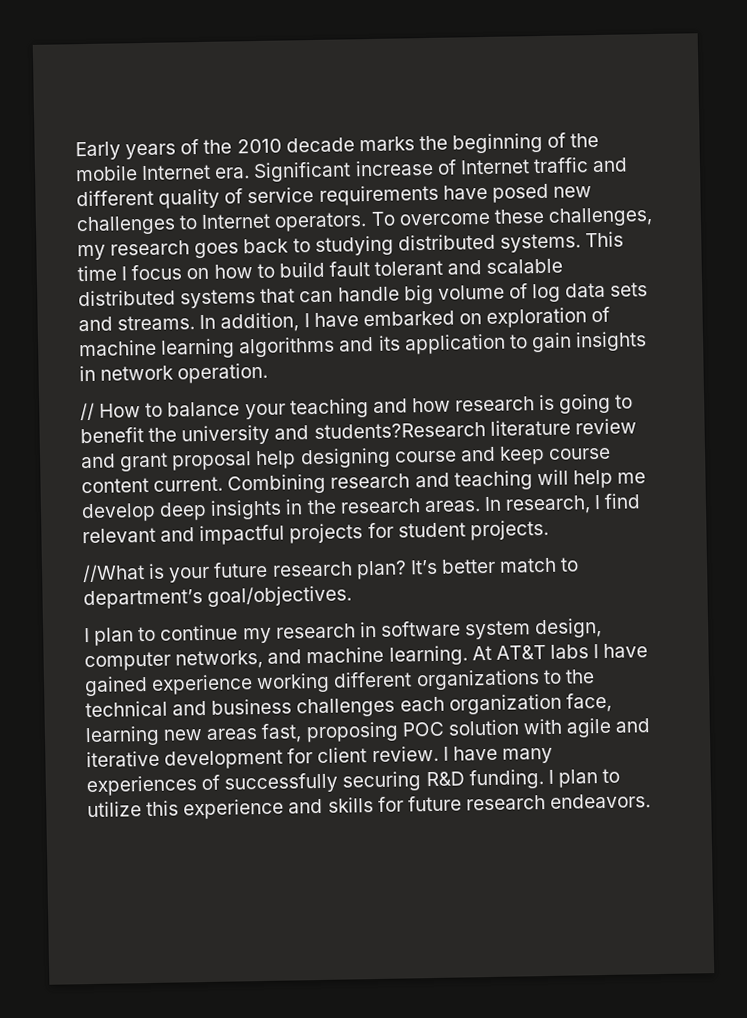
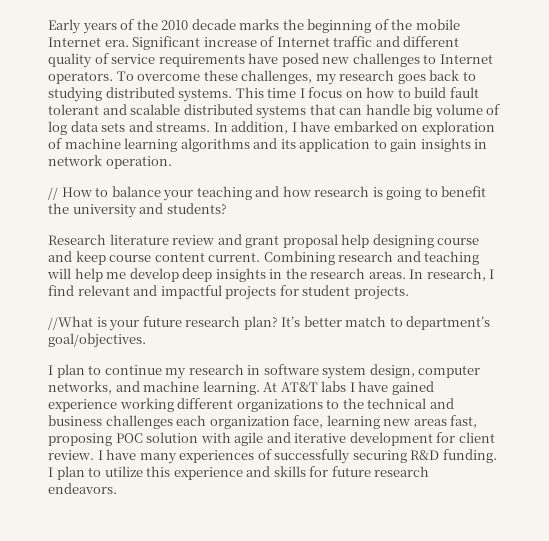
- // How to balance your teaching and how research is going to benefit the university and students?Research literature review and grant proposal help designing course and keep course content current.
+ // How to balance your teaching and how research is going to benefit the university and students?
+ Research literature review and grant proposal help designing course and keep course content current.

